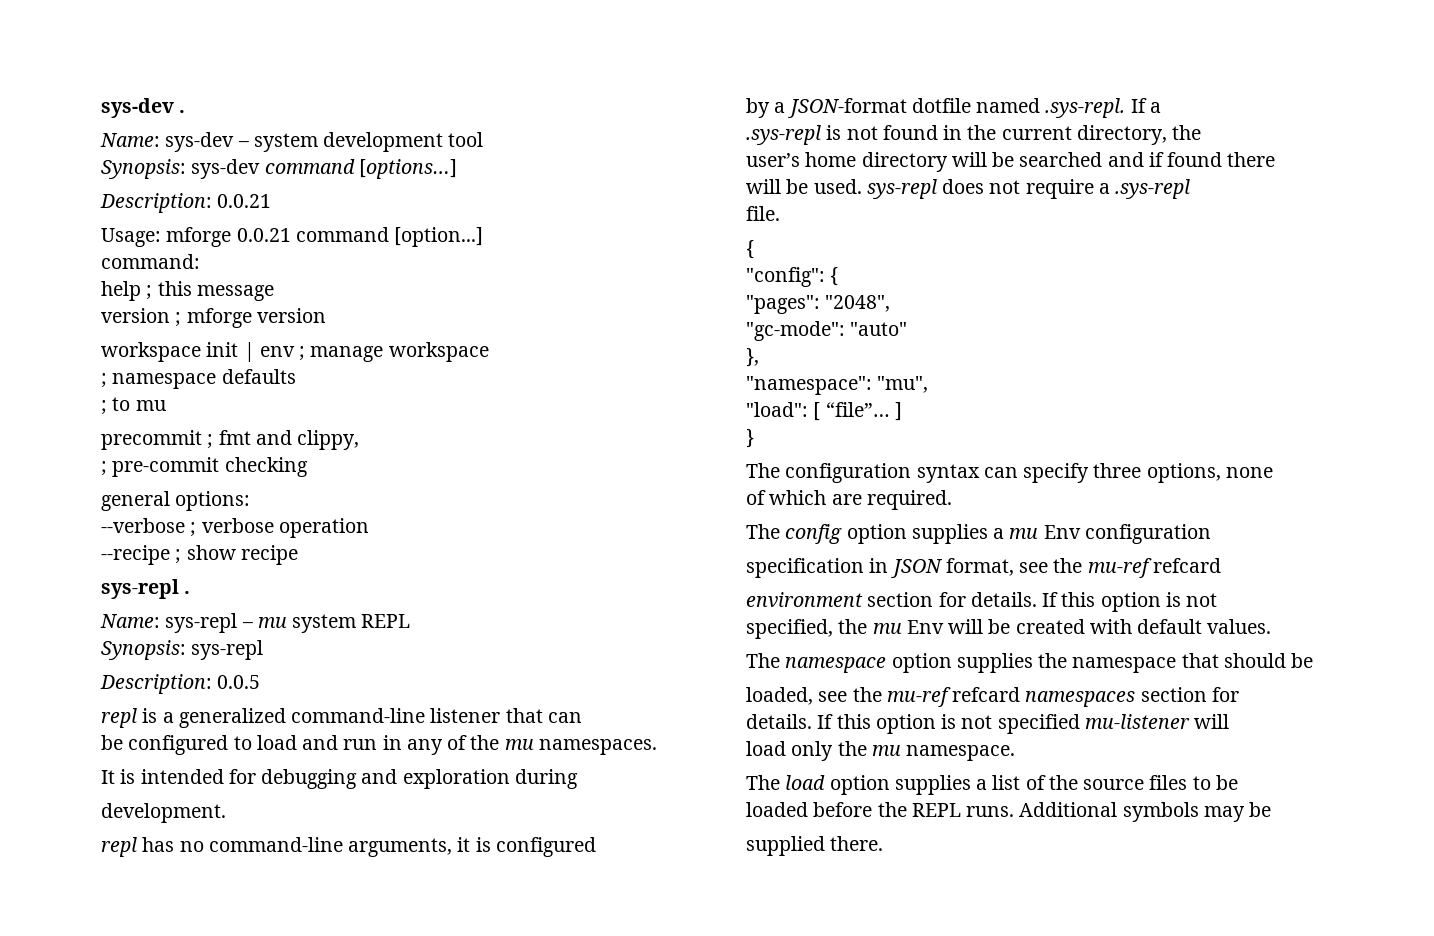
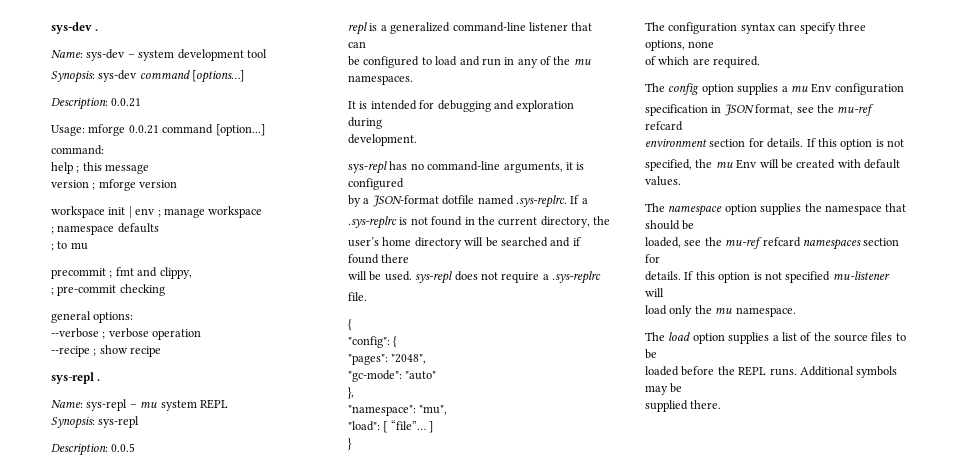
- repl has no command-line arguments, it is configured
+ sys-repl has no command-line arguments, it is configured
- by a JSON-format dotfile named .sys-repl. If a
+ by a JSON-format dotfile named .sys-replrc. If a
- .sys-repl is not found in the current directory, the
+ .sys-replrc is not found in the current directory, the
- will be used. sys-repl does not require a .sys-repl
+ will be used. sys-repl does not require a .sys-replrc

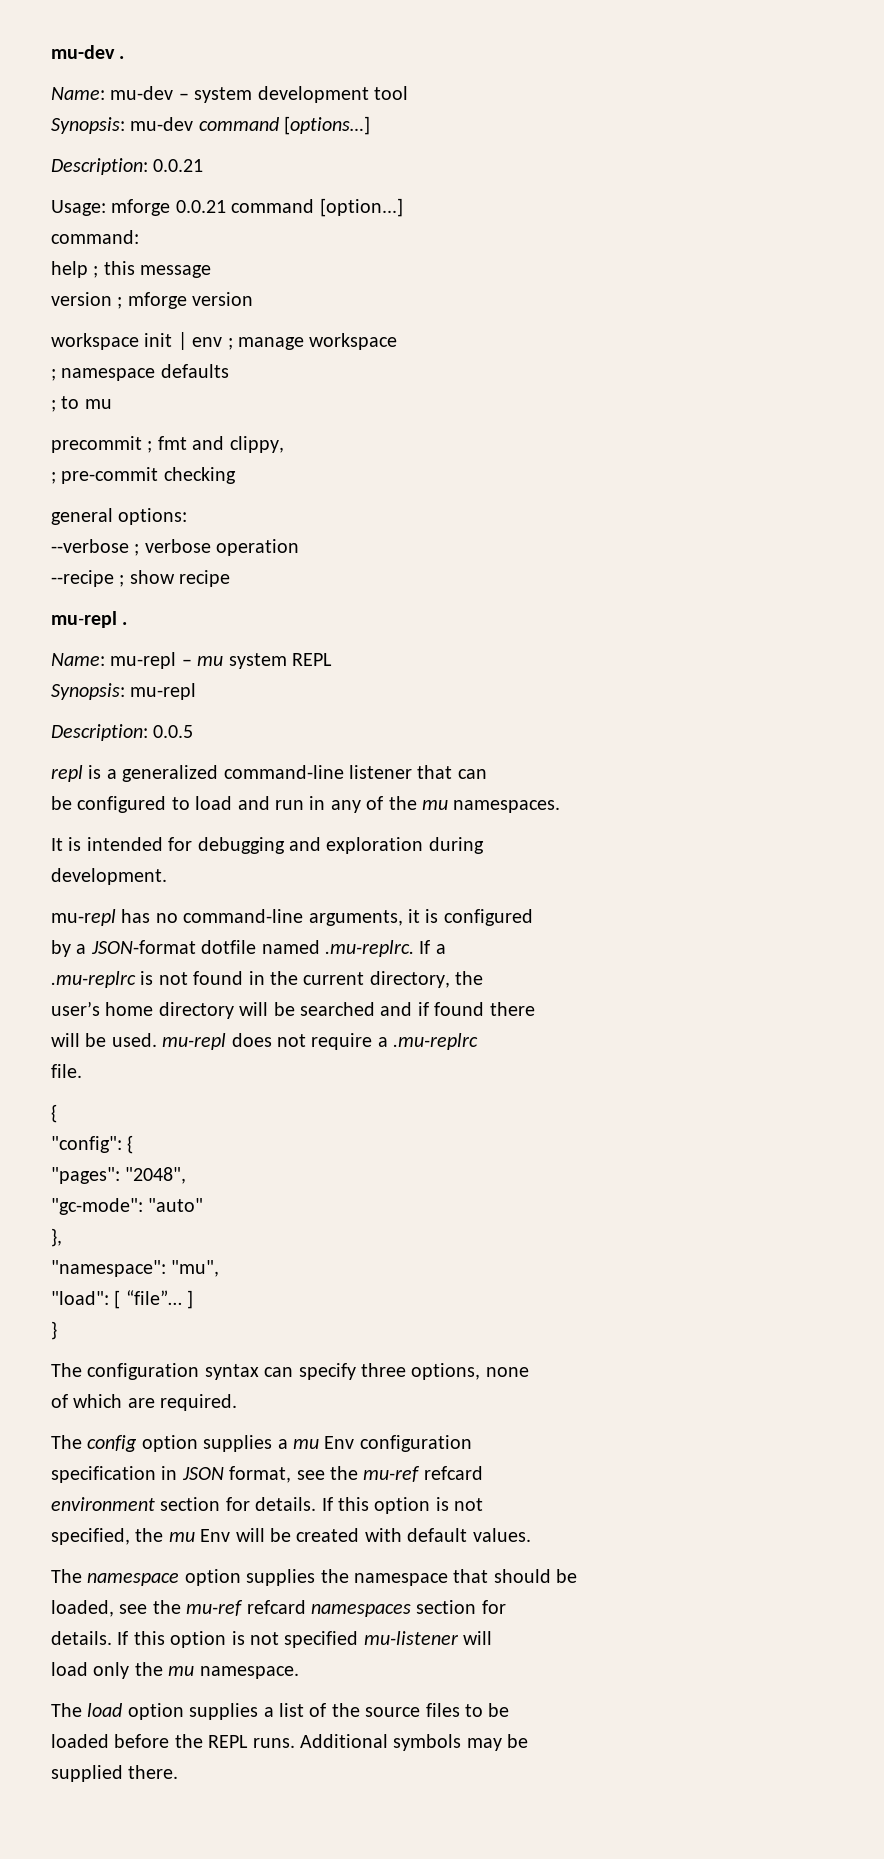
- sys-dev .
- Name: sys-dev – system development tool
+ mu-dev .
+ Name: mu-dev – system development tool
- Synopsis: sys-dev command [options…]
+ Synopsis: mu-dev command [options…]
- sys-repl .
- Name: sys-repl – mu system REPL
+ mu-repl .
+ Name: mu-repl – mu system REPL
- Synopsis: sys-repl
+ Synopsis: mu-repl
- sys-repl has no command-line arguments, it is configured
+ mu-repl has no command-line arguments, it is configured
- by a JSON-format dotfile named .sys-replrc. If a
+ by a JSON-format dotfile named .mu-replrc. If a
- .sys-replrc is not found in the current directory, the
+ .mu-replrc is not found in the current directory, the
- will be used. sys-repl does not require a .sys-replrc
+ will be used. mu-repl does not require a .mu-replrc

